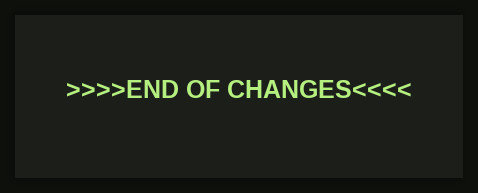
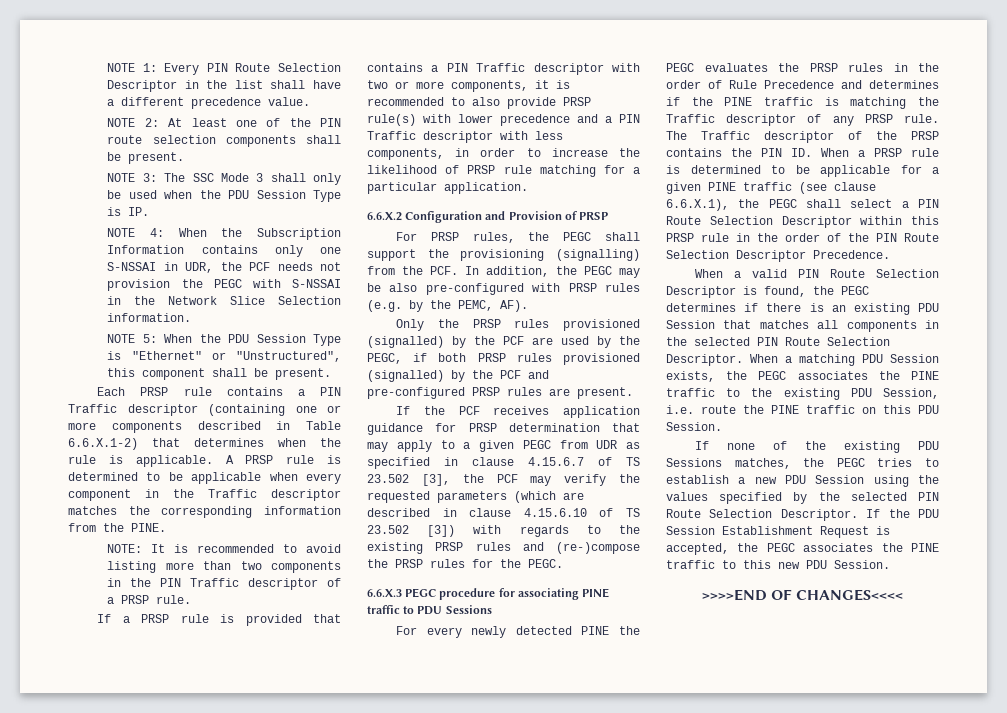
+ NOTE 1: Every PIN Route Selection Descriptor in the list shall have a different precedence value.
+ NOTE 2: At least one of the PIN route selection components shall be present.
+ NOTE 3: The SSC Mode 3 shall only be used when the PDU Session Type is IP.
+ NOTE 4: When the Subscription Information contains only one S-NSSAI in UDR, the PCF needs not provision the PEGC with S-NSSAI in the Network Slice Selection information.
+ NOTE 5: When the PDU Session Type is "Ethernet" or "Unstructured", this component shall be present.
+ Each PRSP rule contains a PIN Traffic descriptor (containing one or more components described in Table 6.6.X.1-2) that determines when the rule is applicable. A PRSP rule is determined to be applicable when every component in the Traffic descriptor matches the corresponding information from the PINE.
+ NOTE: It is recommended to avoid listing more than two components in the PIN Traffic descriptor of a PRSP rule.
+ If a PRSP rule is provided that contains a PIN Traffic descriptor with two or more components, it is recommended to also provide PRSP rule(s) with lower precedence and a PIN Traffic descriptor with less components, in order to increase the likelihood of PRSP rule matching for a particular application.
+ 6.6.X.2 Configuration and Provision of PRSP
+ For PRSP rules, the PEGC shall support the provisioning (signalling) from the PCF. In addition, the PEGC may be also pre-configured with PRSP rules (e.g. by the PEMC, AF).
+ Only the PRSP rules provisioned (signalled) by the PCF are used by the PEGC, if both PRSP rules provisioned (signalled) by the PCF and pre-configured PRSP rules are present.
+ If the PCF receives application guidance for PRSP determination that may apply to a given PEGC from UDR as specified in clause 4.15.6.7 of TS 23.502 [3], the PCF may verify the requested parameters (which are described in clause 4.15.6.10 of TS 23.502 [3]) with regards to the existing PRSP rules and (re-)compose the PRSP rules for the PEGC.
+ 6.6.X.3 PEGC procedure for associating PINE traffic to PDU Sessions
+ For every newly detected PINE the PEGC evaluates the PRSP rules in the order of Rule Precedence and determines if the PINE traffic is matching the Traffic descriptor of any PRSP rule. The Traffic descriptor of the PRSP contains the PIN ID. When a PRSP rule is determined to be applicable for a given PINE traffic (see clause 6.6.X.1), the PEGC shall select a PIN Route Selection Descriptor within this PRSP rule in the order of the PIN Route Selection Descriptor Precedence.
+ When a valid PIN Route Selection Descriptor is found, the PEGC determines if there is an existing PDU Session that matches all components in the selected PIN Route Selection Descriptor. When a matching PDU Session exists, the PEGC associates the PINE traffic to the existing PDU Session, i.e. route the PINE traffic on this PDU Session.
+ If none of the existing PDU Sessions matches, the PEGC tries to establish a new PDU Session using the values specified by the selected PIN Route Selection Descriptor. If the PDU Session Establishment Request is accepted, the PEGC associates the PINE traffic to this new PDU Session.

